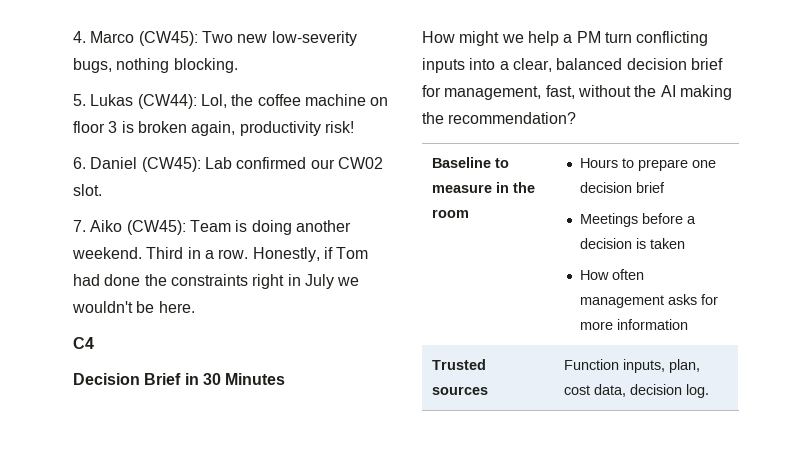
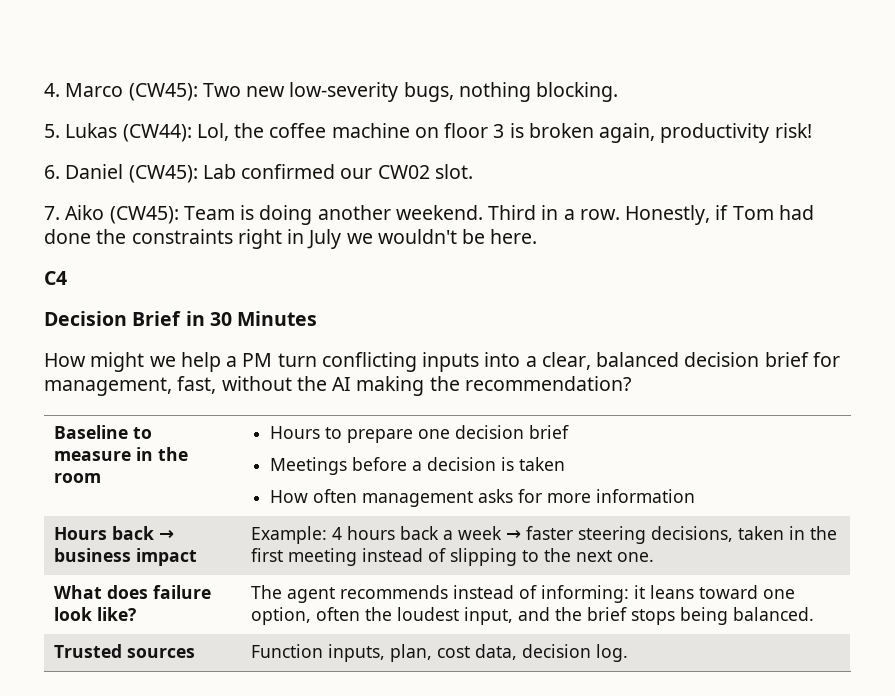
+ Hours back → business impact | Example: 4 hours back a week → faster steering decisions, taken in the first meeting instead of slipping to the next one.
+ What does failure look like? | The agent recommends instead of informing: it leans toward one option, often the loudest input, and the brief stops being balanced.

